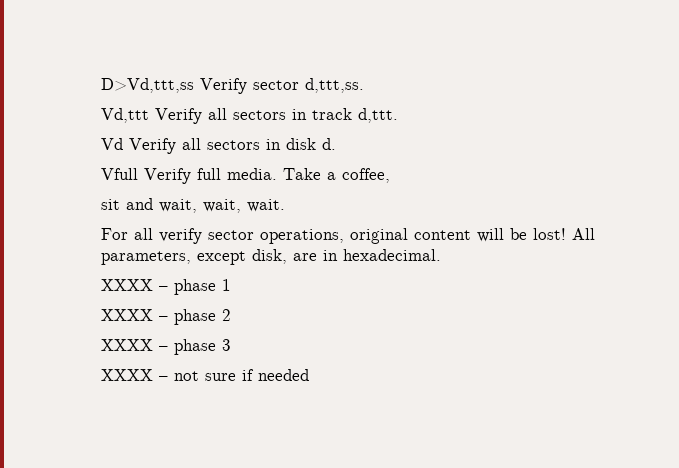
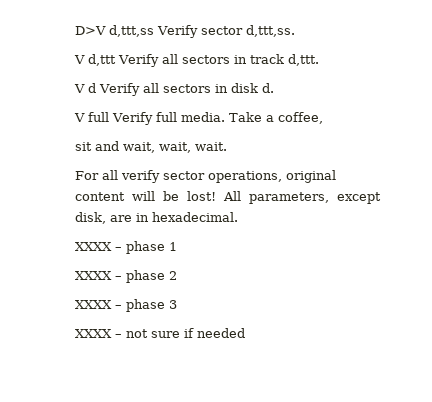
- D>Vd,ttt,ss Verify sector d,ttt,ss.
+ D>V d,ttt,ss Verify sector d,ttt,ss.
- Vd,ttt Verify all sectors in track d,ttt.
+ V d,ttt Verify all sectors in track d,ttt.
- Vd Verify all sectors in disk d.
+ V d Verify all sectors in disk d.
- Vfull Verify full media.
+ V full Verify full media.

